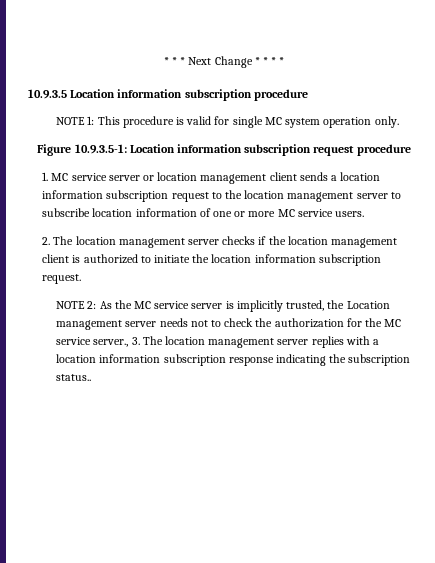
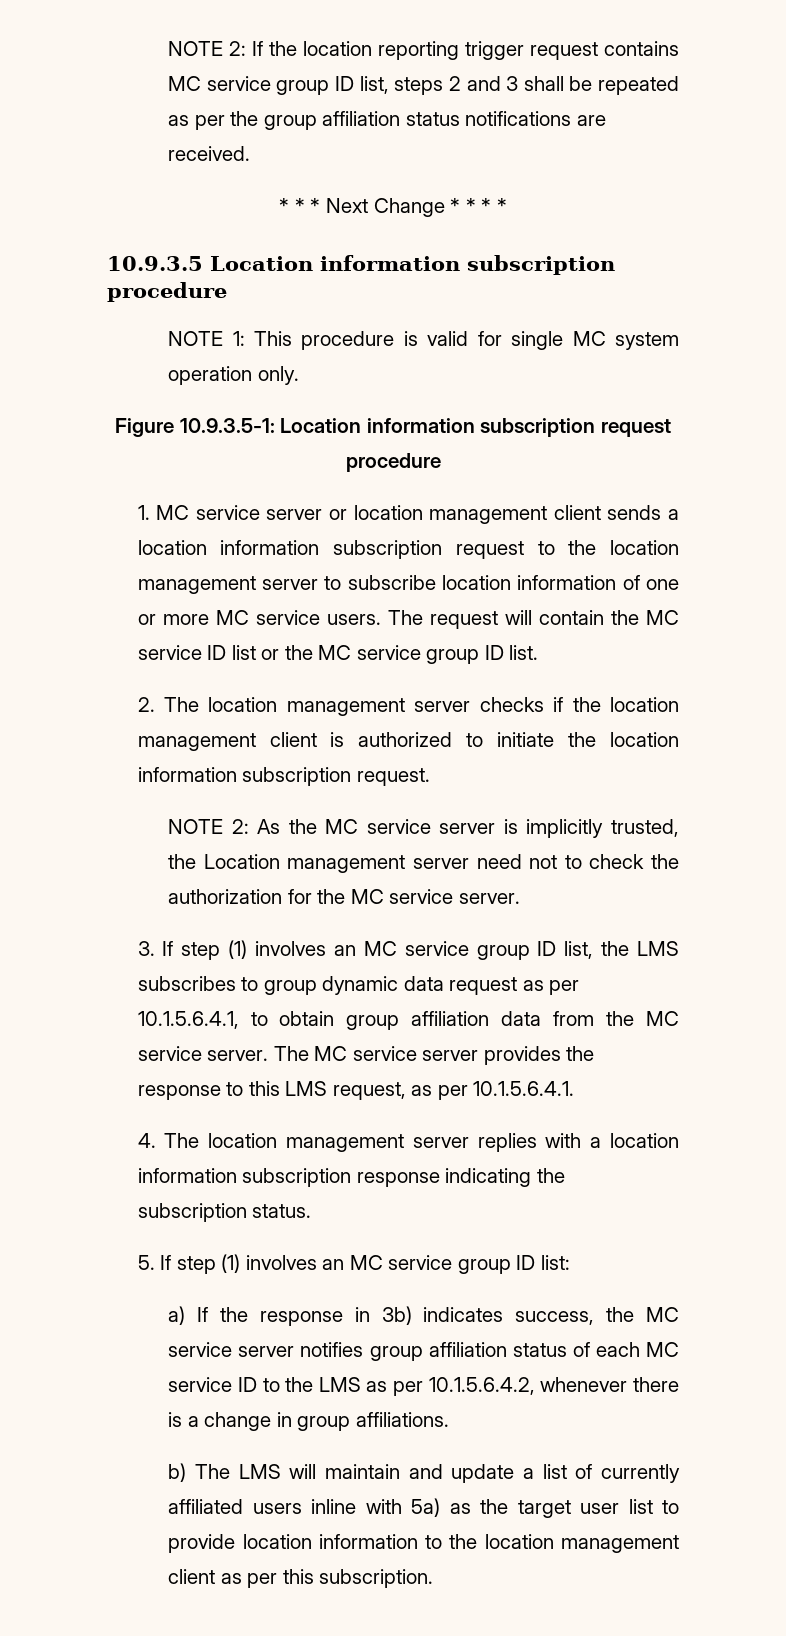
+ NOTE 2: If the location reporting trigger request contains MC service group ID list, steps 2 and 3 shall be repeated as per the group affiliation status notifications are received.
+ The request will contain the MC service ID list or the MC service group ID list.
- NOTE 2: As the MC service server is implicitly trusted, the Location management server needs not to check the authorization for the MC service server., 3. The location management server replies with a location information subscription response indicating the subscription status..
+ NOTE 2: As the MC service server is implicitly trusted, the Location management server need not to check the authorization for the MC service server.
+ 3. If step (1) involves an MC service group ID list, the LMS subscribes to group dynamic data request as per 10.1.5.6.4.1, to obtain group affiliation data from the MC service server. The MC service server provides the response to this LMS request, as per 10.1.5.6.4.1.
+ 4. The location management server replies with a location information subscription response indicating the subscription status.
+ 5. If step (1) involves an MC service group ID list:
+ a) If the response in 3b) indicates success, the MC service server notifies group affiliation status of each MC service ID to the LMS as per 10.1.5.6.4.2, whenever there is a change in group affiliations.
+ b) The LMS will maintain and update a list of currently affiliated users inline with 5a) as the target user list to provide location information to the location management client as per this subscription.

